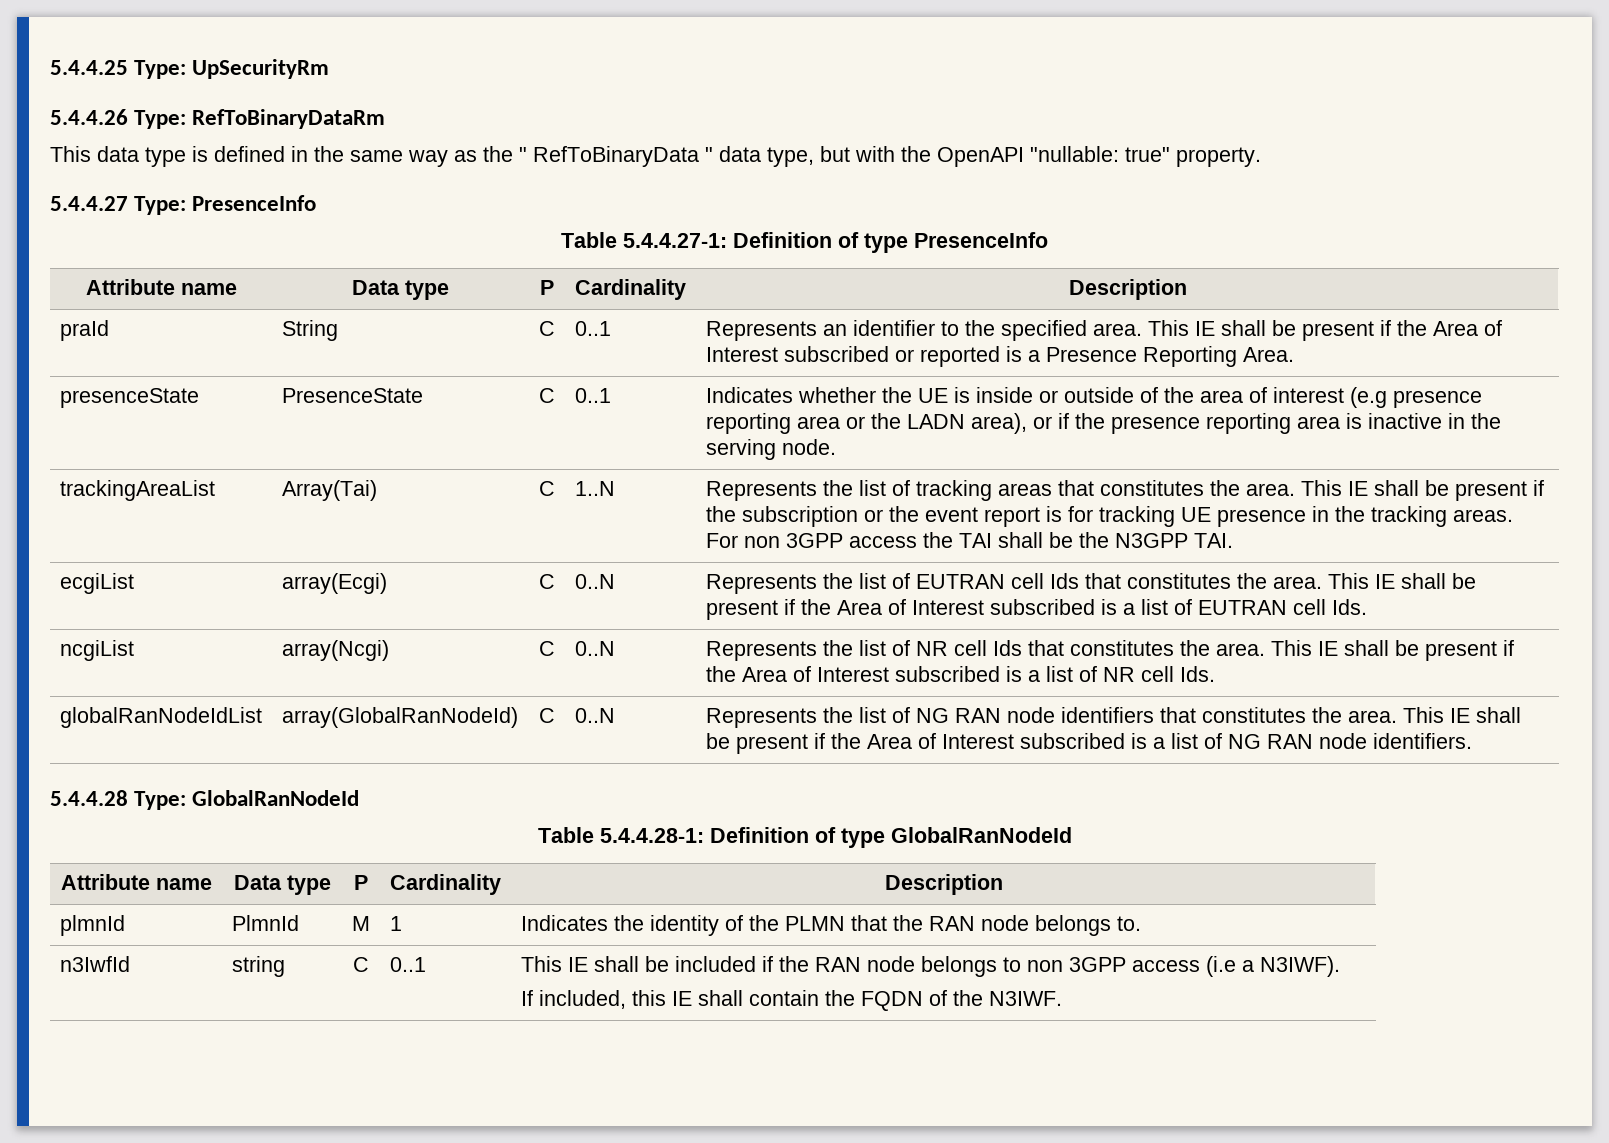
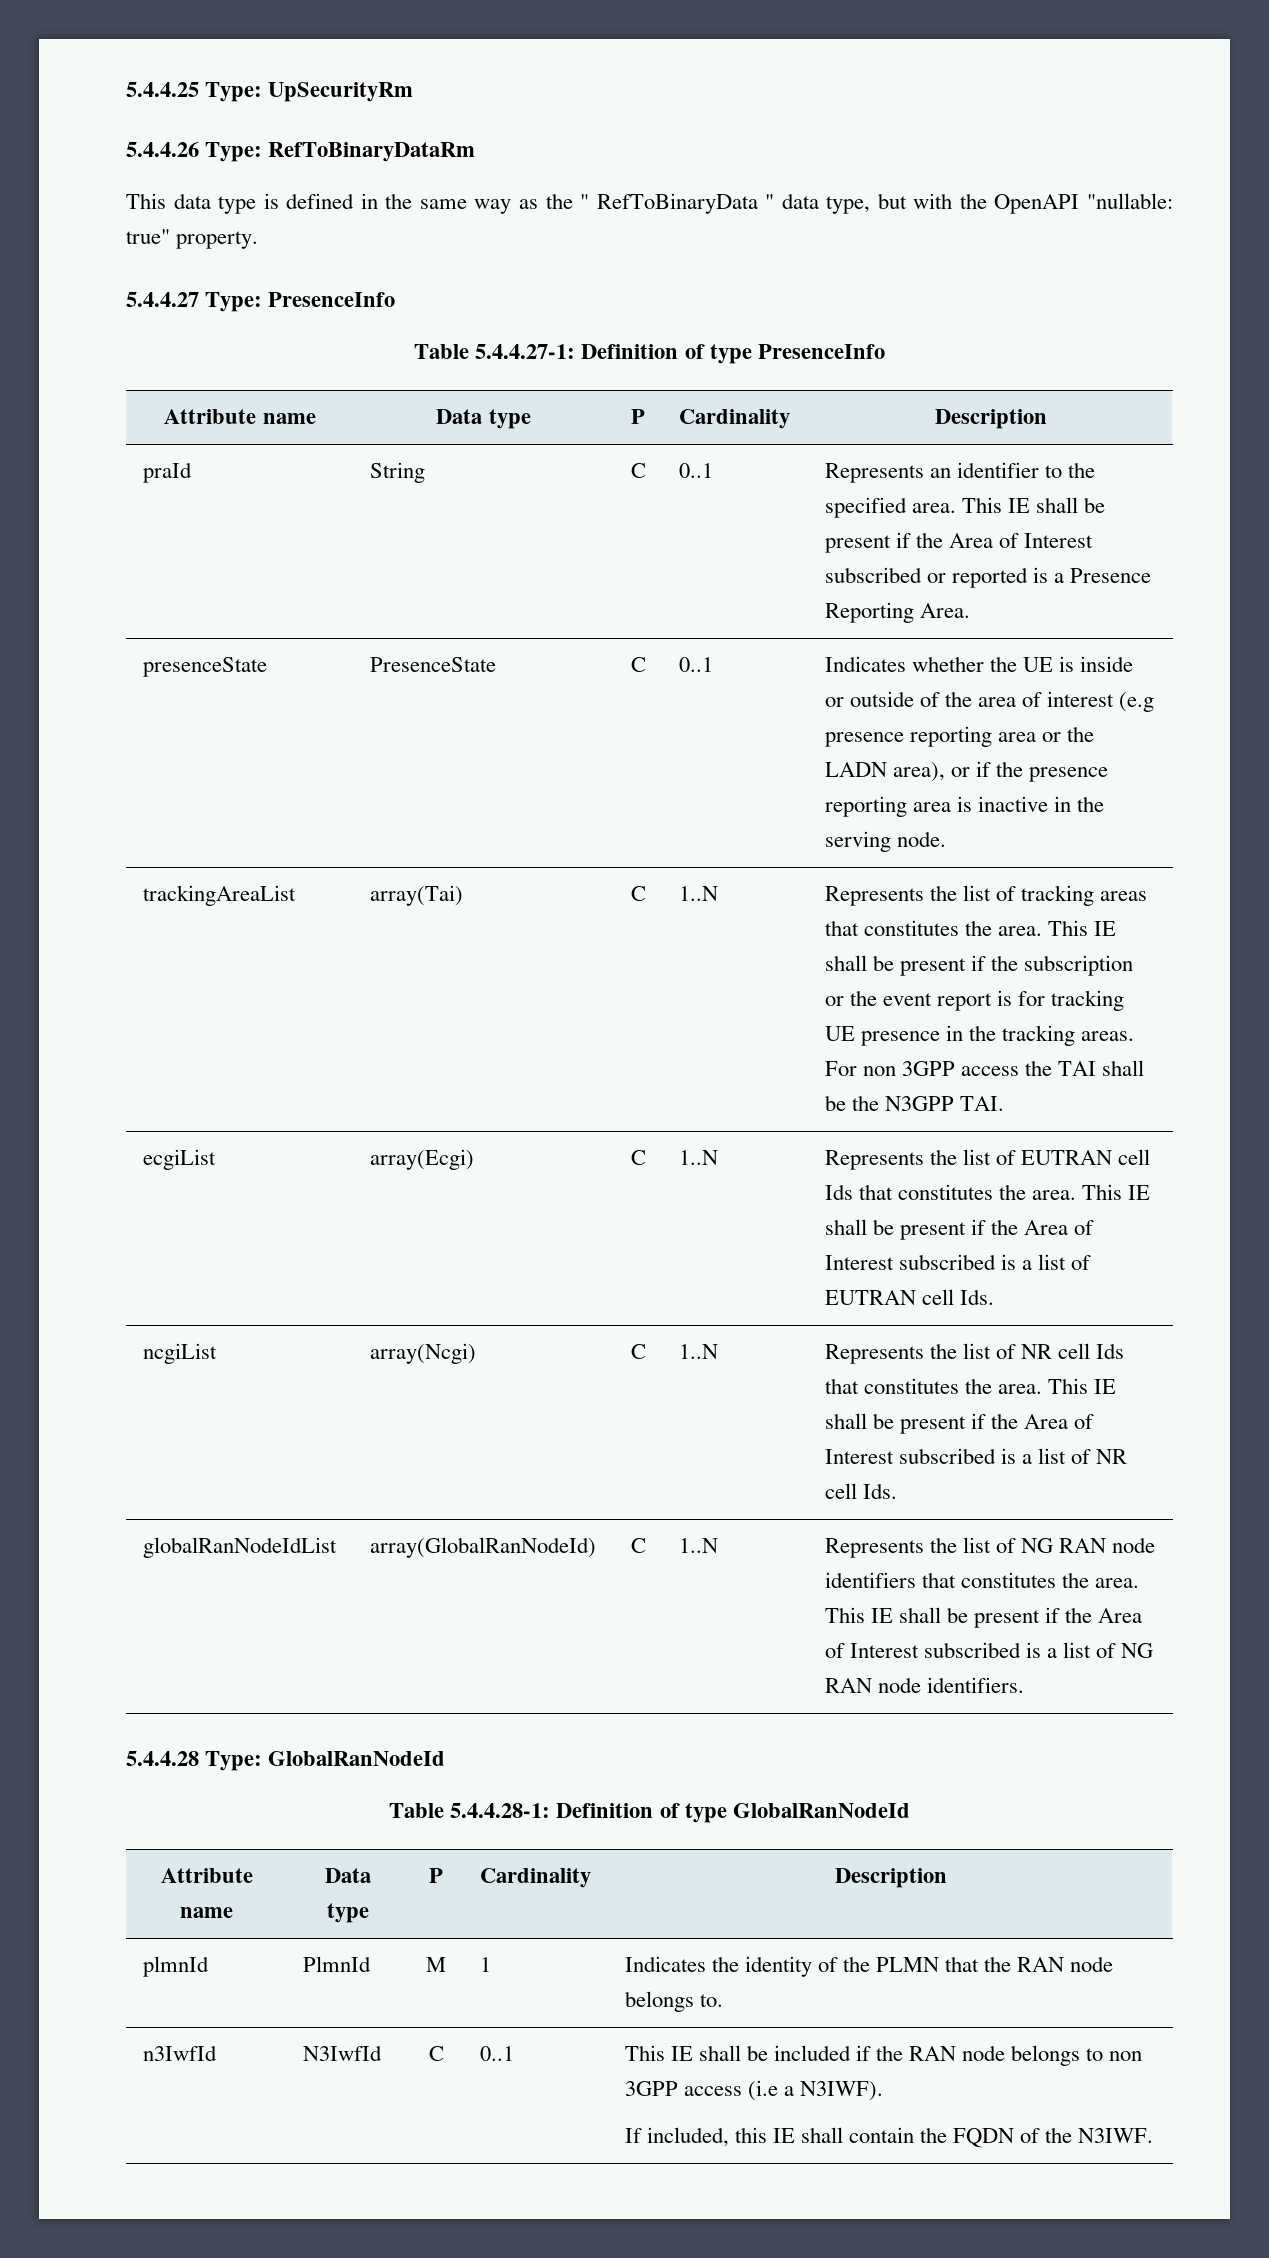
- Array(Tai)
+ array(Tai)
- ecgiList | array(Ecgi) | C | 0..N | Represents the list of EUTRAN cell Ids that constitutes the area. This IE shall be present if the Area of Interest subscribed is a list of EUTRAN cell Ids.
+ ecgiList | array(Ecgi) | C | 1..N | Represents the list of EUTRAN cell Ids that constitutes the area. This IE shall be present if the Area of Interest subscribed is a list of EUTRAN cell Ids.
- ncgiList | array(Ncgi) | C | 0..N | Represents the list of NR cell Ids that constitutes the area. This IE shall be present if the Area of Interest subscribed is a list of NR cell Ids.
+ ncgiList | array(Ncgi) | C | 1..N | Represents the list of NR cell Ids that constitutes the area. This IE shall be present if the Area of Interest subscribed is a list of NR cell Ids.
- globalRanNodeIdList | array(GlobalRanNodeId) | C | 0..N | Represents the list of NG RAN node identifiers that constitutes the area. This IE shall be present if the Area of Interest subscribed is a list of NG RAN node identifiers.
+ globalRanNodeIdList | array(GlobalRanNodeId) | C | 1..N | Represents the list of NG RAN node identifiers that constitutes the area. This IE shall be present if the Area of Interest subscribed is a list of NG RAN node identifiers.
- n3IwfId | string | C | 0..1 | This IE shall be included if the RAN node belongs to non 3GPP access (i.e a N3IWF).
+ n3IwfId | N3IwfId | C | 0..1 | This IE shall be included if the RAN node belongs to non 3GPP access (i.e a N3IWF).

